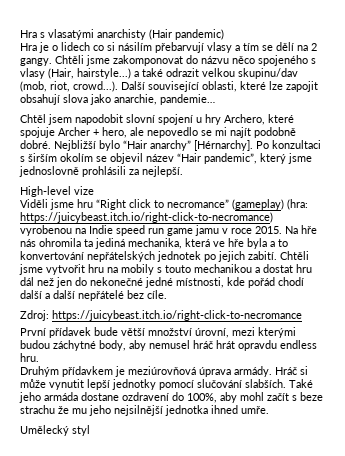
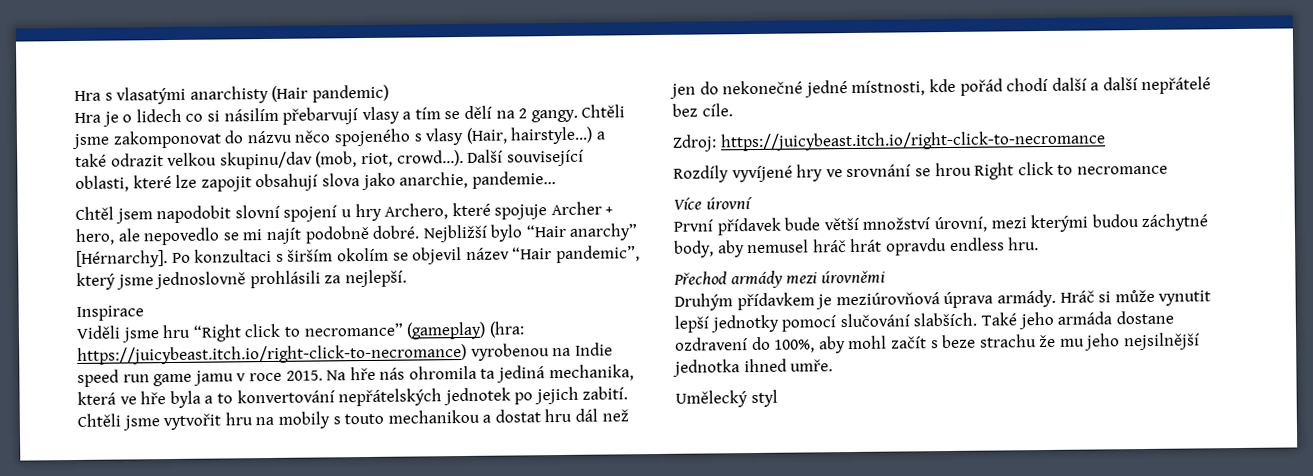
- High-level vize
+ Inspirace
+ Rozdíly vyvíjené hry ve srovnání se hrou Right click to necromance
+ Více úrovní
+ Přechod armády mezi úrovněmi

